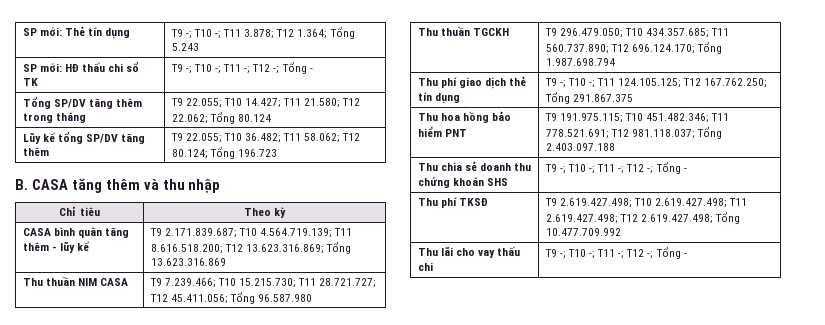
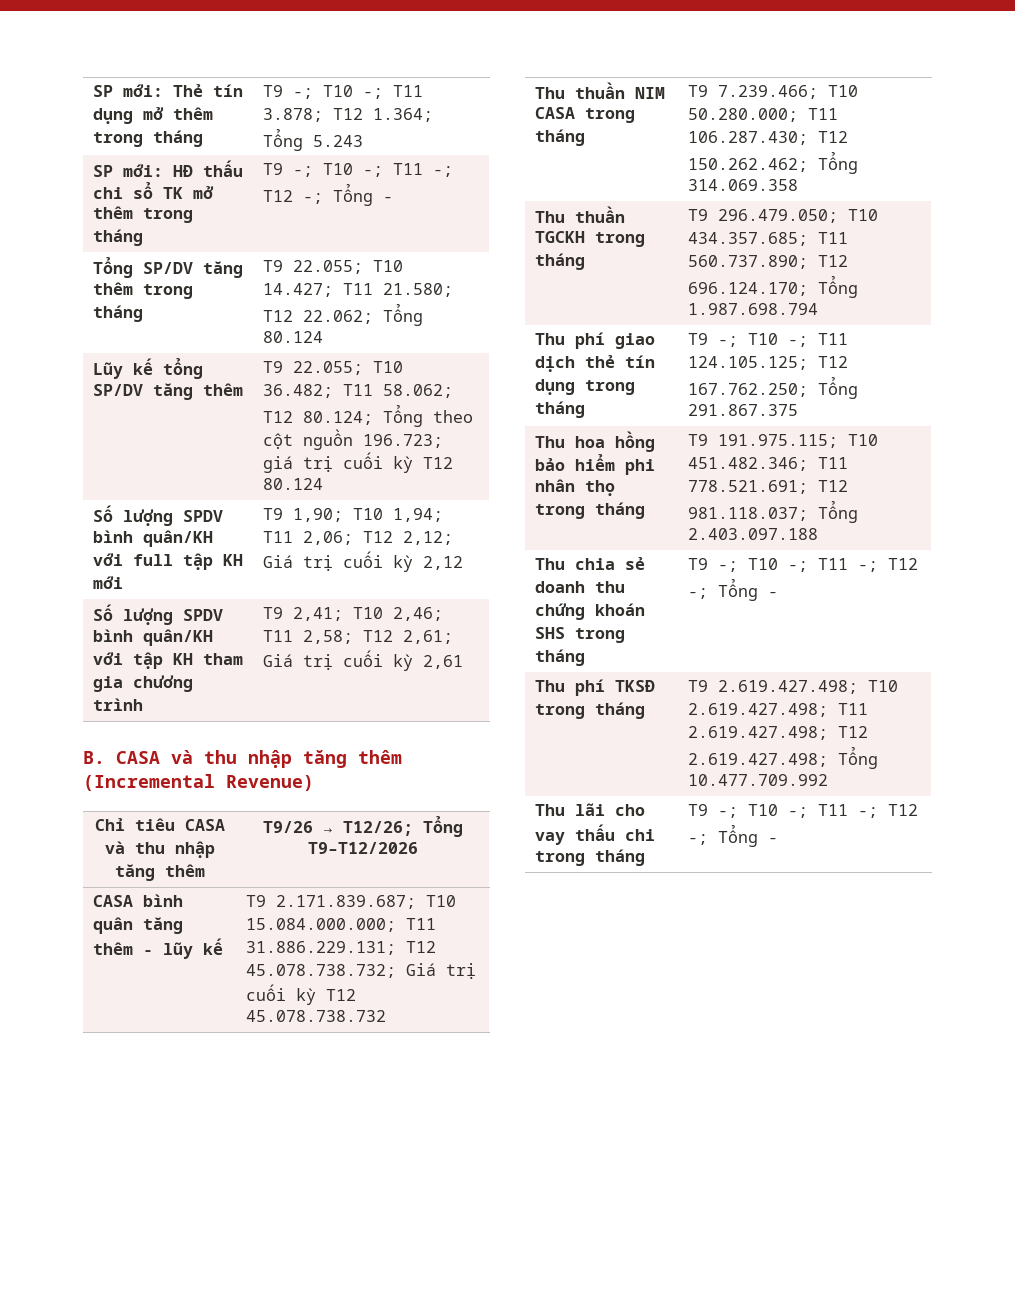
- SP mới: Thẻ tín dụng | T9 -; T10 -; T11 3.878; T12 1.364; Tổng 5.243
+ SP mới: Thẻ tín dụng mở thêm trong tháng | T9 -; T10 -; T11 3.878; T12 1.364; Tổng 5.243
- SP mới: HĐ thấu chi sổ TK | T9 -; T10 -; T11 -; T12 -; Tổng -
+ SP mới: HĐ thấu chi sổ TK mở thêm trong tháng | T9 -; T10 -; T11 -; T12 -; Tổng -
- Lũy kế tổng SP/DV tăng thêm | T9 22.055; T10 36.482; T11 58.062; T12 80.124; Tổng 196.723
+ Lũy kế tổng SP/DV tăng thêm | T9 22.055; T10 36.482; T11 58.062; T12 80.124; Tổng theo cột nguồn 196.723; giá trị cuối kỳ T12 80.124
+ Số lượng SPDV bình quân/KH với full tập KH mới | T9 1,90; T10 1,94; T11 2,06; T12 2,12; Giá trị cuối kỳ 2,12
+ Số lượng SPDV bình quân/KH với tập KH tham gia chương trình | T9 2,41; T10 2,46; T11 2,58; T12 2,61; Giá trị cuối kỳ 2,61
- B. CASA tăng thêm và thu nhập
- Chỉ tiêu | Theo kỳ
+ B. CASA và thu nhập tăng thêm (Incremental Revenue)
+ Chỉ tiêu CASA và thu nhập tăng thêm | T9/26 → T12/26; Tổng T9–T12/2026
- CASA bình quân tăng thêm - lũy kế | T9 2.171.839.687; T10 4.564.719.139; T11 8.616.518.200; T12 13.623.316.869; Tổng 13.623.316.869
+ CASA bình quân tăng thêm - lũy kế | T9 2.171.839.687; T10 15.084.000.000; T11 31.886.229.131; T12 45.078.738.732; Giá trị cuối kỳ T12 45.078.738.732
- Thu thuần NIM CASA | T9 7.239.466; T10 15.215.730; T11 28.721.727; T12 45.411.056; Tổng 96.587.980
+ Thu thuần NIM CASA trong tháng | T9 7.239.466; T10 50.280.000; T11 106.287.430; T12 150.262.462; Tổng 314.069.358
- Thu thuần TGCKH | T9 296.479.050; T10 434.357.685; T11 560.737.890; T12 696.124.170; Tổng 1.987.698.794
+ Thu thuần TGCKH trong tháng | T9 296.479.050; T10 434.357.685; T11 560.737.890; T12 696.124.170; Tổng 1.987.698.794
- Thu phí giao dịch thẻ tín dụng | T9 -; T10 -; T11 124.105.125; T12 167.762.250; Tổng 291.867.375
+ Thu phí giao dịch thẻ tín dụng trong tháng | T9 -; T10 -; T11 124.105.125; T12 167.762.250; Tổng 291.867.375
- Thu hoa hồng bảo hiểm PNT | T9 191.975.115; T10 451.482.346; T11 778.521.691; T12 981.118.037; Tổng 2.403.097.188
+ Thu hoa hồng bảo hiểm phi nhân thọ trong tháng | T9 191.975.115; T10 451.482.346; T11 778.521.691; T12 981.118.037; Tổng 2.403.097.188
- Thu chia sẻ doanh thu chứng khoán SHS | T9 -; T10 -; T11 -; T12 -; Tổng -
+ Thu chia sẻ doanh thu chứng khoán SHS trong tháng | T9 -; T10 -; T11 -; T12 -; Tổng -
- Thu phí TKSĐ | T9 2.619.427.498; T10 2.619.427.498; T11 2.619.427.498; T12 2.619.427.498; Tổng 10.477.709.992
+ Thu phí TKSĐ trong tháng | T9 2.619.427.498; T10 2.619.427.498; T11 2.619.427.498; T12 2.619.427.498; Tổng 10.477.709.992
- Thu lãi cho vay thấu chi | T9 -; T10 -; T11 -; T12 -; Tổng -
+ Thu lãi cho vay thấu chi trong tháng | T9 -; T10 -; T11 -; T12 -; Tổng -

